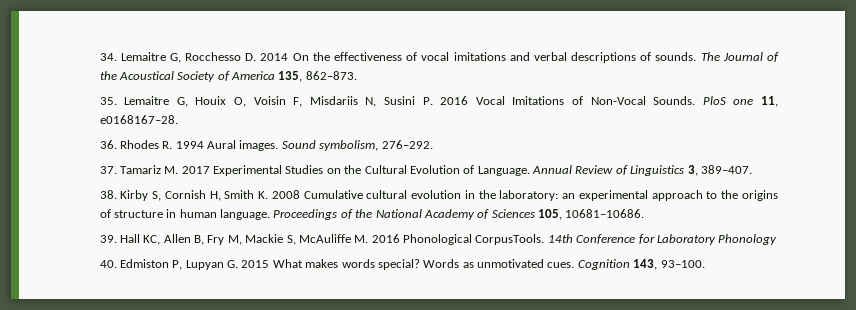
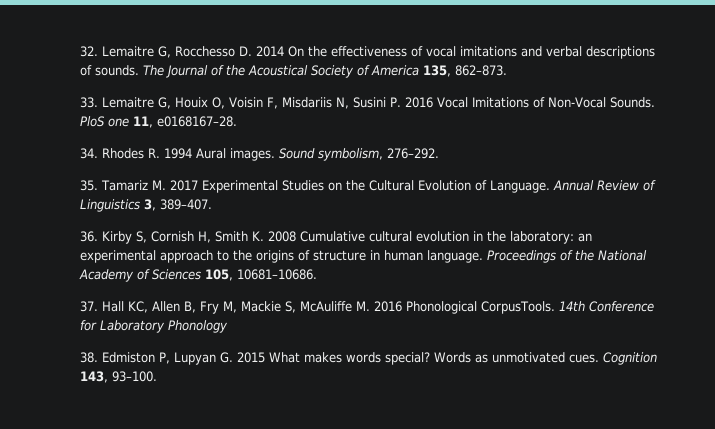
- 34. Lemaitre G, Rocchesso D. 2014 On the effectiveness of vocal imitations and verbal descriptions of sounds.
+ 32. Lemaitre G, Rocchesso D. 2014 On the effectiveness of vocal imitations and verbal descriptions of sounds.
- 35. Lemaitre G, Houix O, Voisin F, Misdariis N, Susini P. 2016 Vocal Imitations of Non-Vocal Sounds.
+ 33. Lemaitre G, Houix O, Voisin F, Misdariis N, Susini P. 2016 Vocal Imitations of Non-Vocal Sounds.
- 36. Rhodes R. 1994 Aural images.
+ 34. Rhodes R. 1994 Aural images.
- 37. Tamariz M. 2017 Experimental Studies on the Cultural Evolution of Language.
+ 35. Tamariz M. 2017 Experimental Studies on the Cultural Evolution of Language.
- 38. Kirby S, Cornish H, Smith K. 2008 Cumulative cultural evolution in the laboratory: an experimental approach to the origins of structure in human language.
+ 36. Kirby S, Cornish H, Smith K. 2008 Cumulative cultural evolution in the laboratory: an experimental approach to the origins of structure in human language.
- 39. Hall KC, Allen B, Fry M, Mackie S, McAuliffe M. 2016 Phonological CorpusTools.
+ 37. Hall KC, Allen B, Fry M, Mackie S, McAuliffe M. 2016 Phonological CorpusTools.
- 40. Edmiston P, Lupyan G. 2015 What makes words special?
+ 38. Edmiston P, Lupyan G. 2015 What makes words special?

